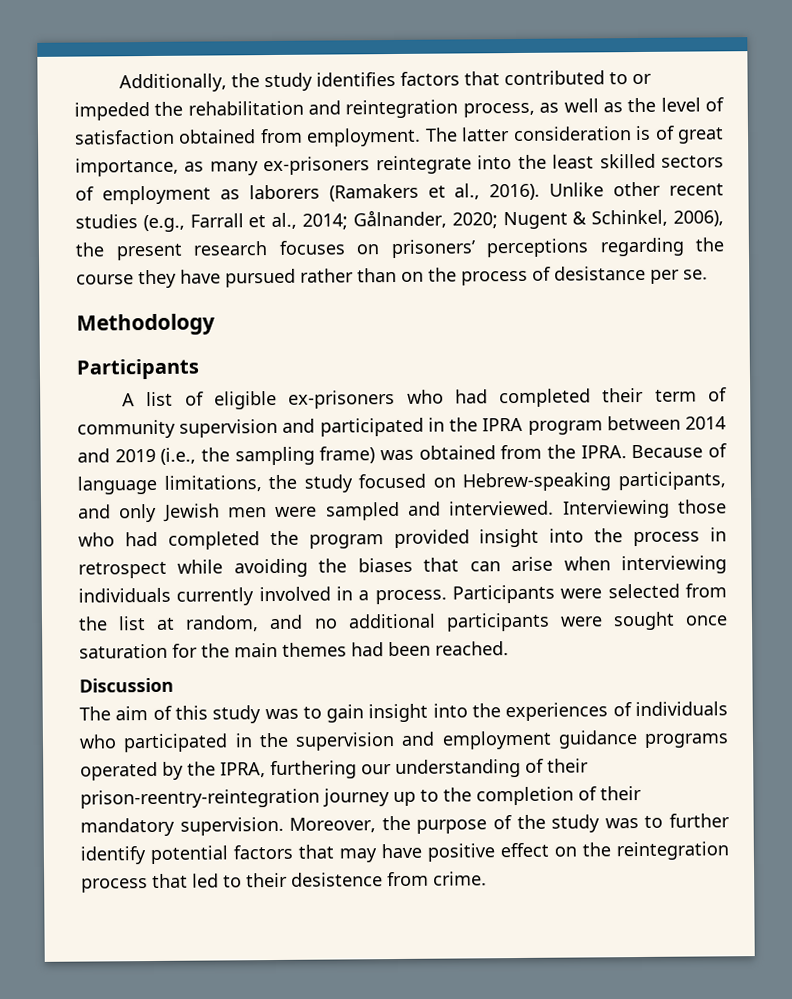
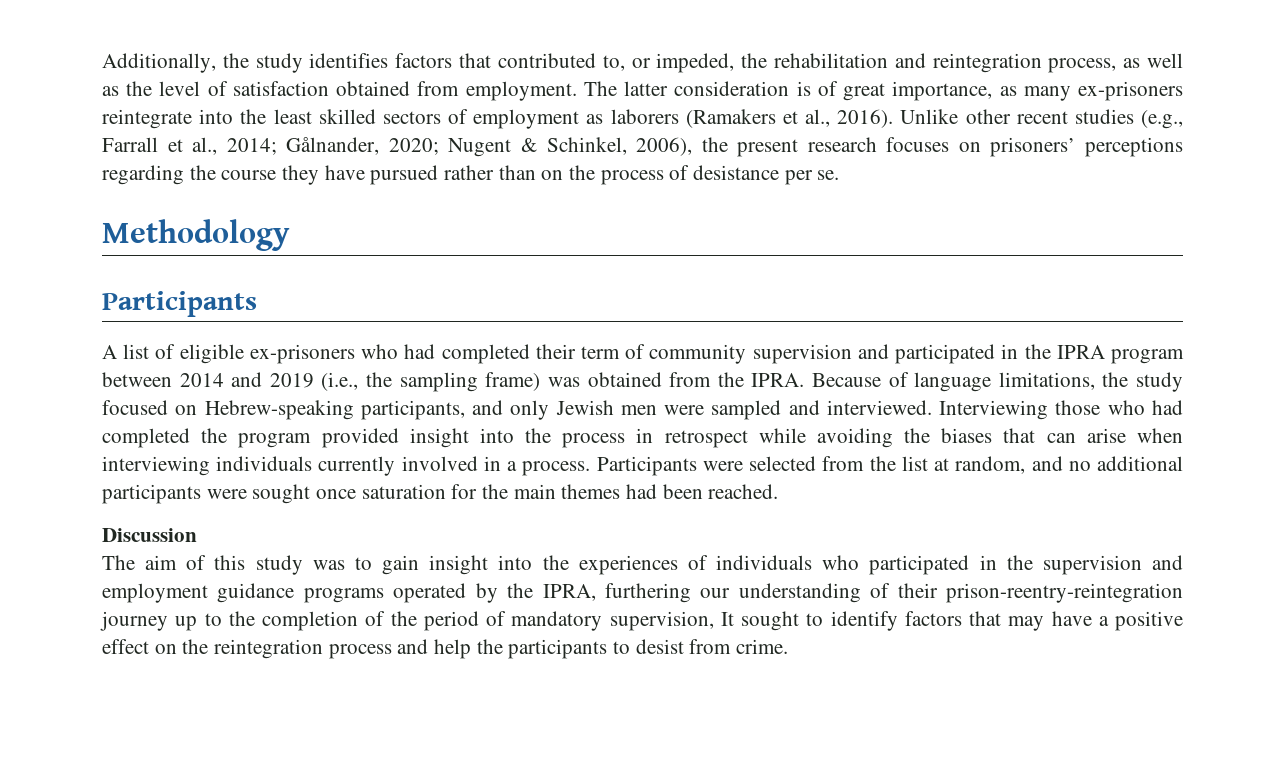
- Additionally, the study identifies factors that contributed to or impeded the rehabilitation and reintegration process, as well as the level of satisfaction obtained from employment.
+ Additionally, the study identifies factors that contributed to, or impeded, the rehabilitation and reintegration process, as well as the level of satisfaction obtained from employment.
- The aim of this study was to gain insight into the experiences of individuals who participated in the supervision and employment guidance programs operated by the IPRA, furthering our understanding of their prison-reentry-reintegration journey up to the completion of their mandatory supervision. Moreover, the purpose of the study was to further identify potential factors that may have positive effect on the reintegration process that led to their desistence from crime.
+ The aim of this study was to gain insight into the experiences of individuals who participated in the supervision and employment guidance programs operated by the IPRA, furthering our understanding of their prison-reentry-reintegration journey up to the completion of the period of mandatory supervision, It sought to identify factors that may have a positive effect on the reintegration process and help the participants to desist from crime.

